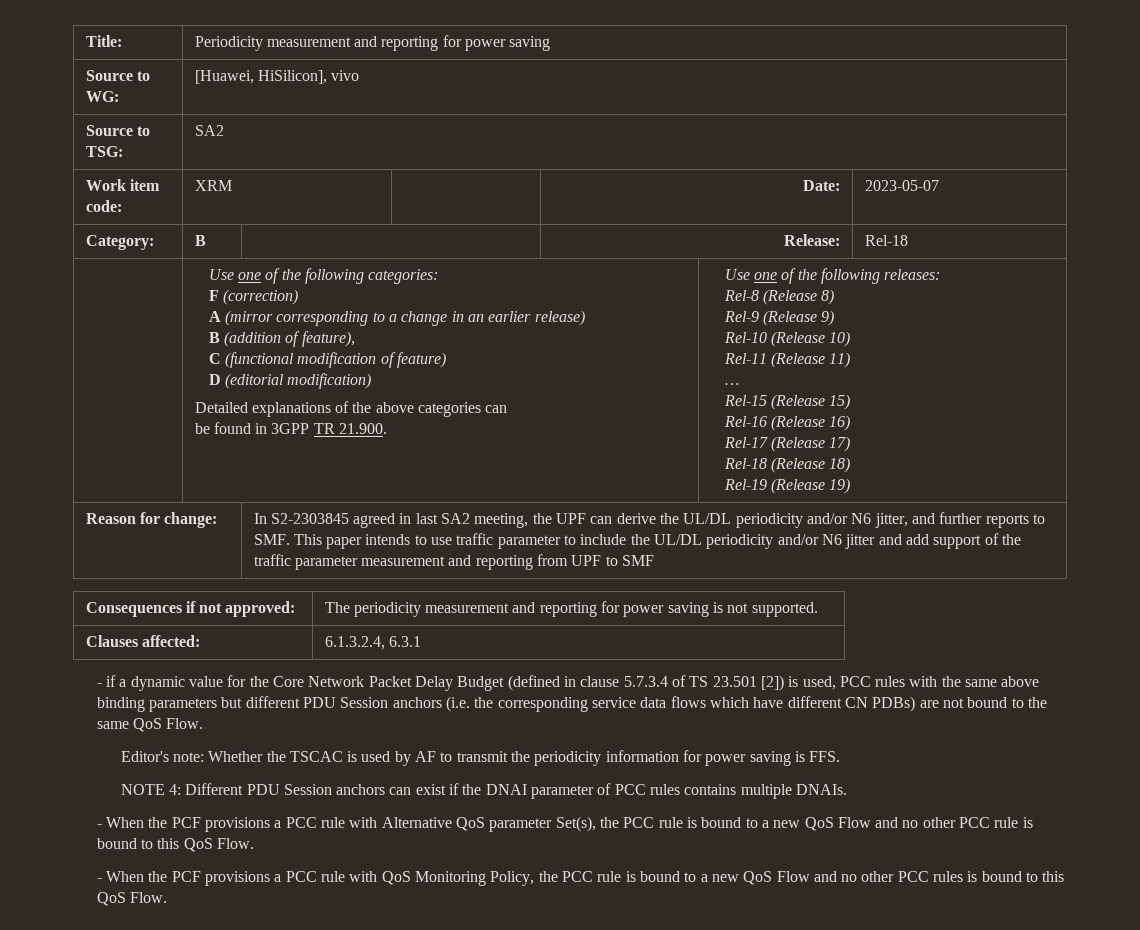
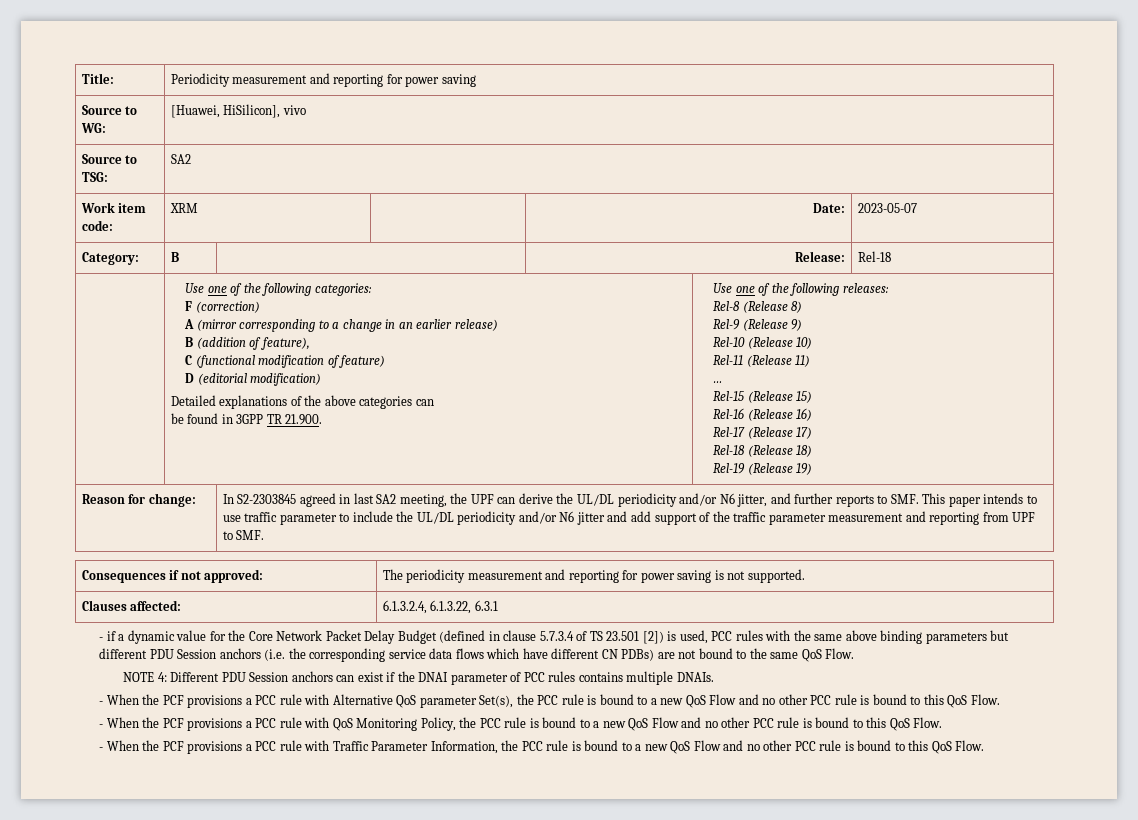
- In S2-2303845 agreed in last SA2 meeting, the UPF can derive the UL/DL periodicity and/or N6 jitter, and further reports to SMF. This paper intends to use traffic parameter to include the UL/DL periodicity and/or N6 jitter and add support of the traffic parameter measurement and reporting from UPF to SMF
+ In S2-2303845 agreed in last SA2 meeting, the UPF can derive the UL/DL periodicity and/or N6 jitter, and further reports to SMF. This paper intends to use traffic parameter to include the UL/DL periodicity and/or N6 jitter and add support of the traffic parameter measurement and reporting from UPF to SMF.
- Clauses affected: | 6.1.3.2.4, 6.3.1
+ Clauses affected: | 6.1.3.2.4, 6.1.3.22, 6.3.1
- Editor's note: Whether the TSCAC is used by AF to transmit the periodicity information for power saving is FFS.
- - When the PCF provisions a PCC rule with QoS Monitoring Policy, the PCC rule is bound to a new QoS Flow and no other PCC rules is bound to this QoS Flow.
+ - When the PCF provisions a PCC rule with QoS Monitoring Policy, the PCC rule is bound to a new QoS Flow and no other PCC rule is bound to this QoS Flow.
+ - When the PCF provisions a PCC rule with Traffic Parameter Information, the PCC rule is bound to a new QoS Flow and no other PCC rule is bound to this QoS Flow.

